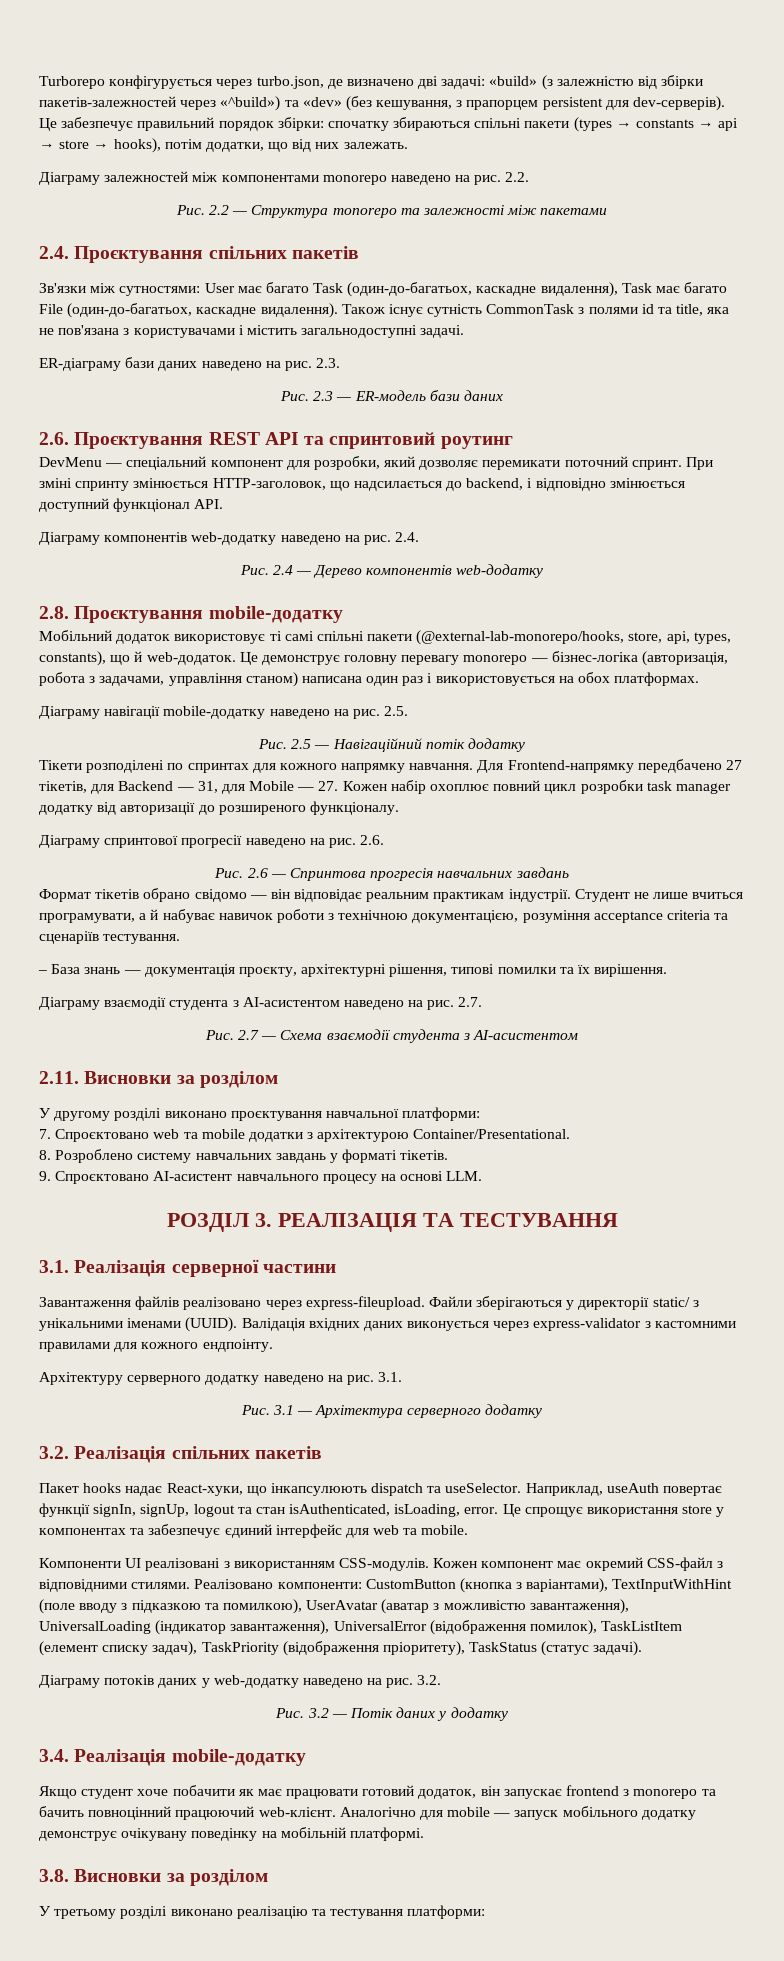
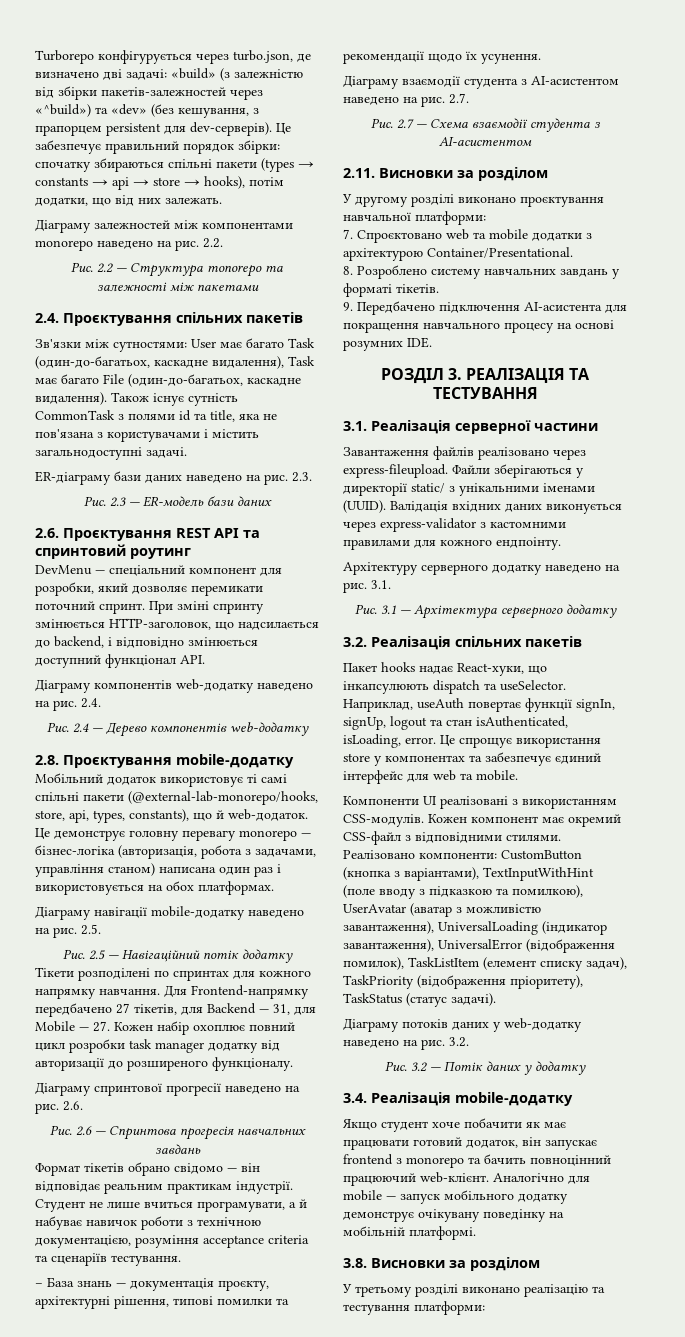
- – База знань — документація проєкту, архітектурні рішення, типові помилки та їх вирішення.
+ – База знань — документація проєкту, архітектурні рішення, типові помилки та рекомендації щодо їх усунення.
- 9. Спроєктовано AI-асистент навчального процесу на основі LLM.
+ 9. Передбачено підключення AI-асистента для покращення навчального процесу на основі розумних IDE.

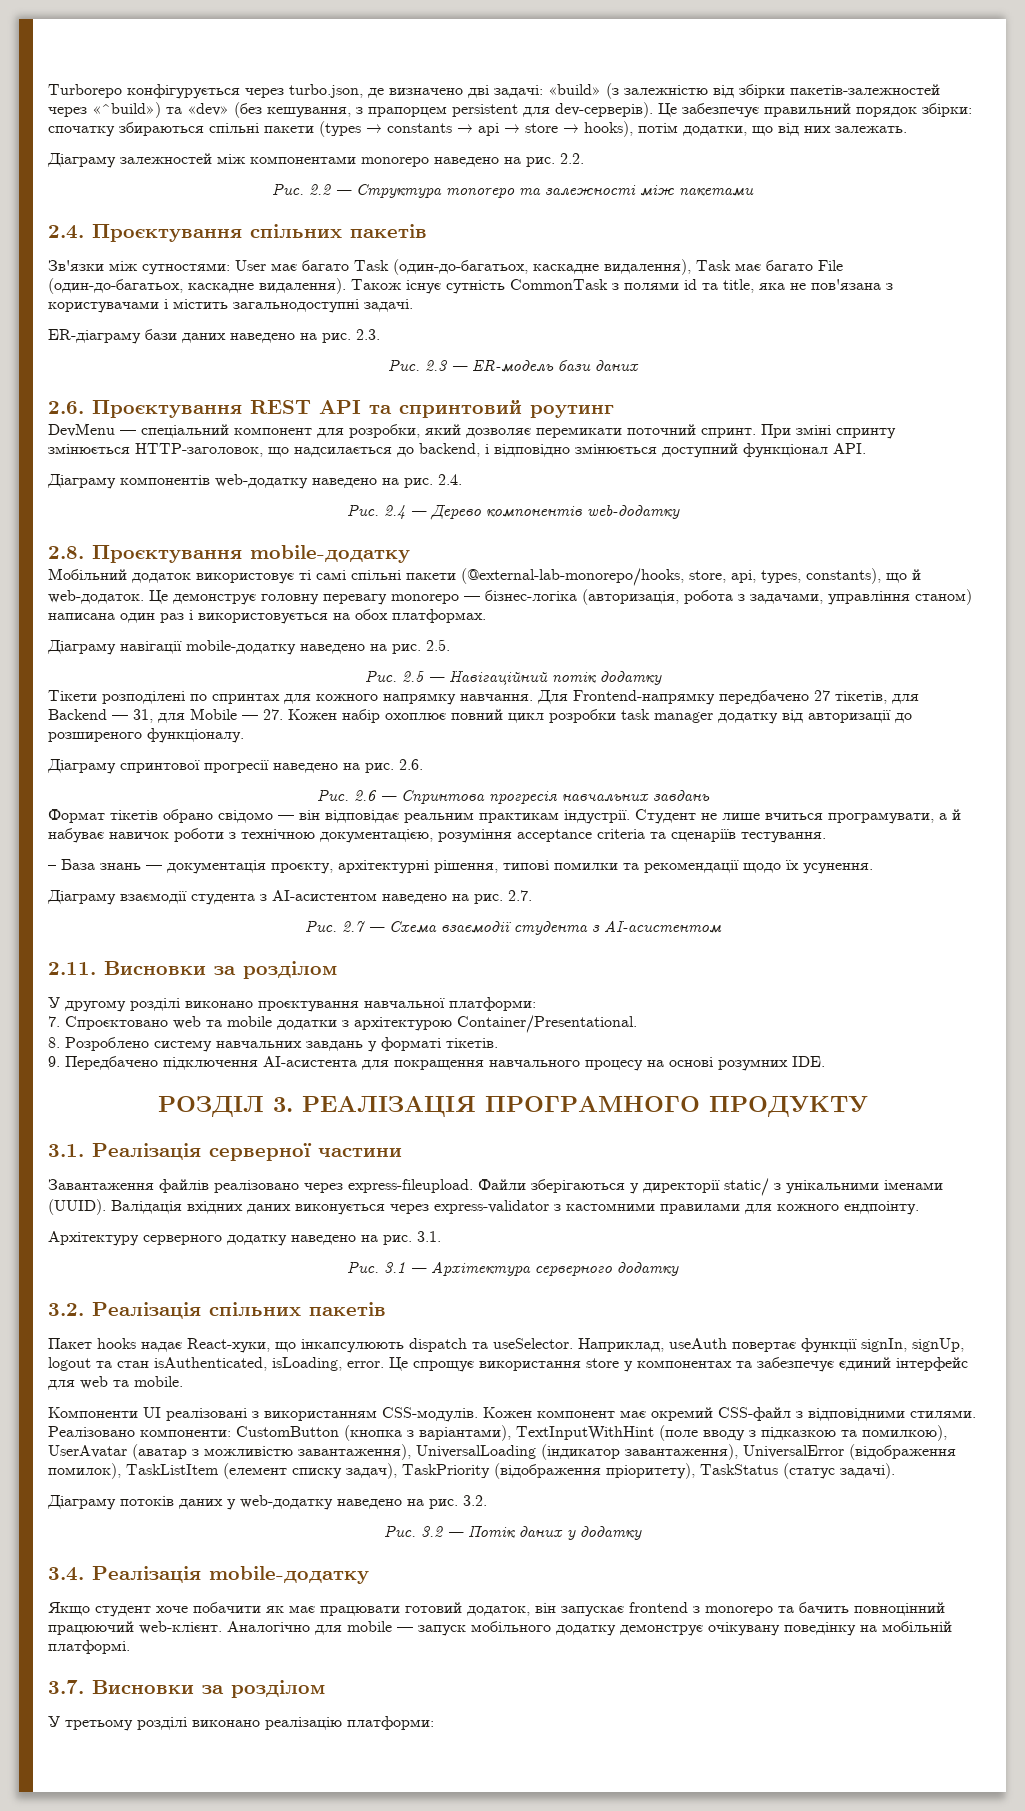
- РОЗДІЛ 3. РЕАЛІЗАЦІЯ ТА ТЕСТУВАННЯ
+ РОЗДІЛ 3. РЕАЛІЗАЦІЯ ПРОГРАМНОГО ПРОДУКТУ
- 3.8. Висновки за розділом
+ 3.7. Висновки за розділом
- У третьому розділі виконано реалізацію та тестування платформи:
+ У третьому розділі виконано реалізацію платформи:

